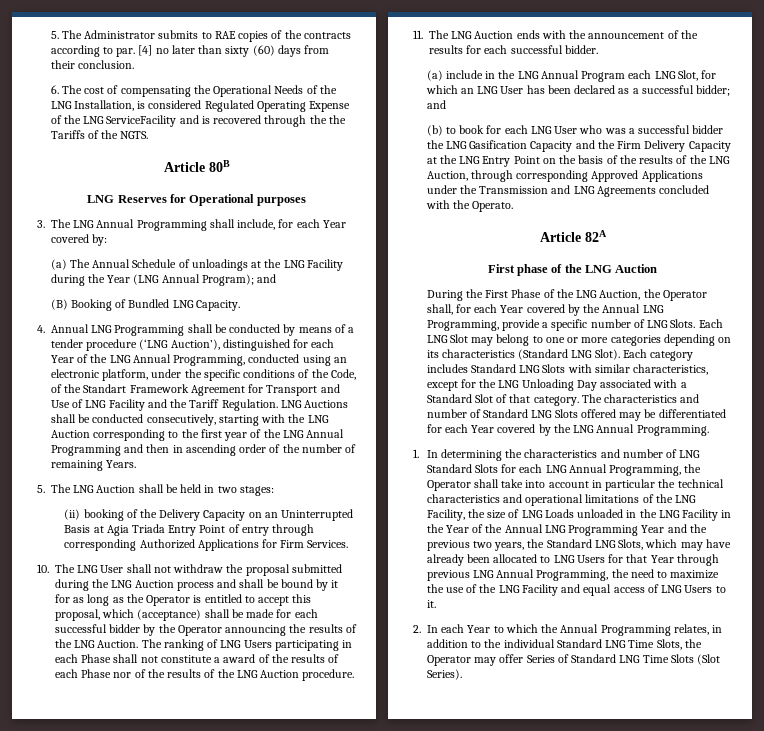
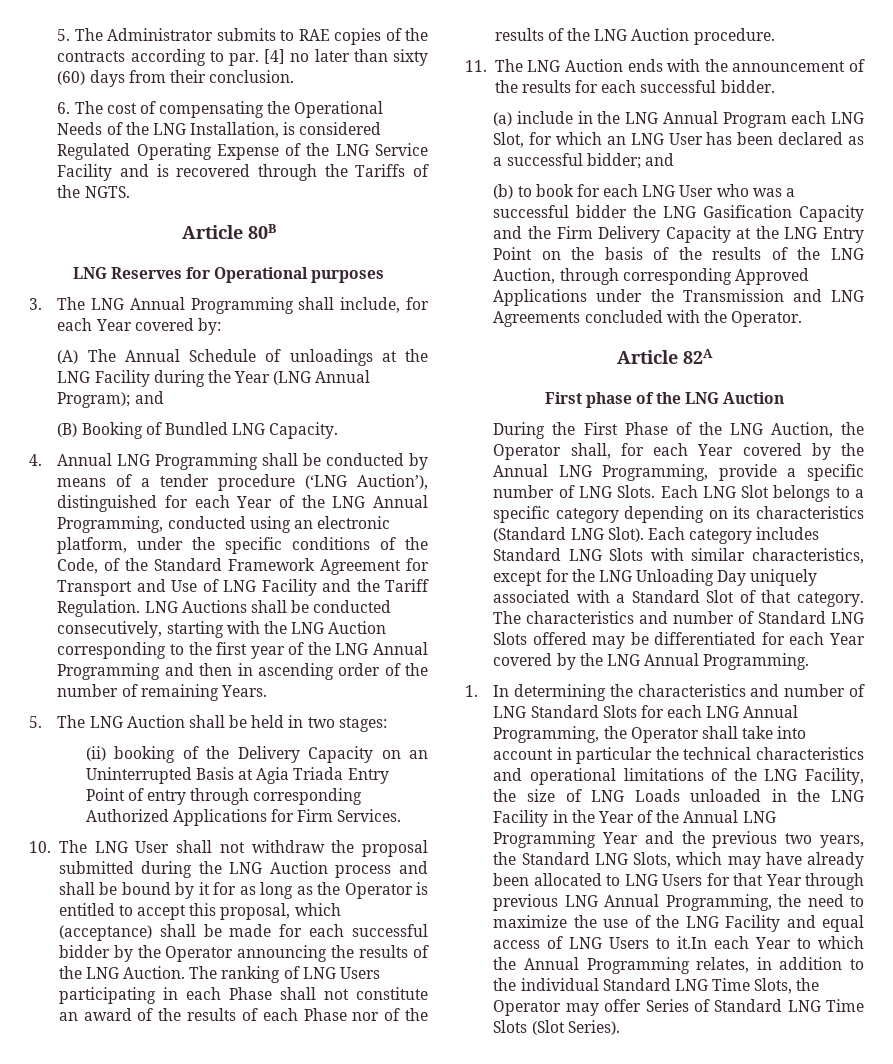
- 6. The cost of compensating the Operational Needs of the LNG Installation, is considered Regulated Operating Expense of the LNG ServiceFacility and is recovered through the the Tariffs of the NGTS.
+ 6. The cost of compensating the Operational Needs of the LNG Installation, is considered Regulated Operating Expense of the LNG Service Facility and is recovered through the Tariffs of the NGTS.
- (a) The Annual Schedule of unloadings at the LNG Facility during the Year (LNG Annual Program); and
+ (A) The Annual Schedule of unloadings at the LNG Facility during the Year (LNG Annual Program); and
- 4. Annual LNG Programming shall be conducted by means of a tender procedure (‘LNG Auction’), distinguished for each Year of the LNG Annual Programming, conducted using an electronic platform, under the specific conditions of the Code, of the Standart Framework Agreement for Transport and Use of LNG Facility and the Tariff Regulation.
+ 4. Annual LNG Programming shall be conducted by means of a tender procedure (‘LNG Auction’), distinguished for each Year of the LNG Annual Programming, conducted using an electronic platform, under the specific conditions of the Code, of the Standard Framework Agreement for Transport and Use of LNG Facility and the Tariff Regulation.
- The ranking of LNG Users participating in each Phase shall not constitute a award of the results of each Phase nor of the results of the LNG Auction procedure.
+ The ranking of LNG Users participating in each Phase shall not constitute an award of the results of each Phase nor of the results of the LNG Auction procedure.
- (b) to book for each LNG User who was a successful bidder the LNG Gasification Capacity and the Firm Delivery Capacity at the LNG Entry Point on the basis of the results of the LNG Auction, through corresponding Approved Applications under the Transmission and LNG Agreements concluded with the Operato.
+ (b) to book for each LNG User who was a successful bidder the LNG Gasification Capacity and the Firm Delivery Capacity at the LNG Entry Point on the basis of the results of the LNG Auction, through corresponding Approved Applications under the Transmission and LNG Agreements concluded with the Operator.
- Each LNG Slot may belong to one or more categories depending on its characteristics (Standard LNG Slot).
+ Each LNG Slot belongs to a specific category depending on its characteristics (Standard LNG Slot).
- Each category includes Standard LNG Slots with similar characteristics, except for the LNG Unloading Day associated with a Standard Slot of that category.
+ Each category includes Standard LNG Slots with similar characteristics, except for the LNG Unloading Day uniquely associated with a Standard Slot of that category.
- 1. In determining the characteristics and number of LNG Standard Slots for each LNG Annual Programming, the Operator shall take into account in particular the technical characteristics and operational limitations of the LNG Facility, the size of LNG Loads unloaded in the LNG Facility in the Year of the Annual LNG Programming Year and the previous two years, the Standard LNG Slots, which may have already been allocated to LNG Users for that Year through previous LNG Annual Programming, the need to maximize the use of the LNG Facility and equal access of LNG Users to it.
- 2. In each Year to which the Annual Programming relates, in addition to the individual Standard LNG Time Slots, the Operator may offer Series of Standard LNG Time Slots (Slot Series).
+ 1. In determining the characteristics and number of LNG Standard Slots for each LNG Annual Programming, the Operator shall take into account in particular the technical characteristics and operational limitations of the LNG Facility, the size of LNG Loads unloaded in the LNG Facility in the Year of the Annual LNG Programming Year and the previous two years, the Standard LNG Slots, which may have already been allocated to LNG Users for that Year through previous LNG Annual Programming, the need to maximize the use of the LNG Facility and equal access of LNG Users to it.In each Year to which the Annual Programming relates, in addition to the individual Standard LNG Time Slots, the Operator may offer Series of Standard LNG Time Slots (Slot Series).

